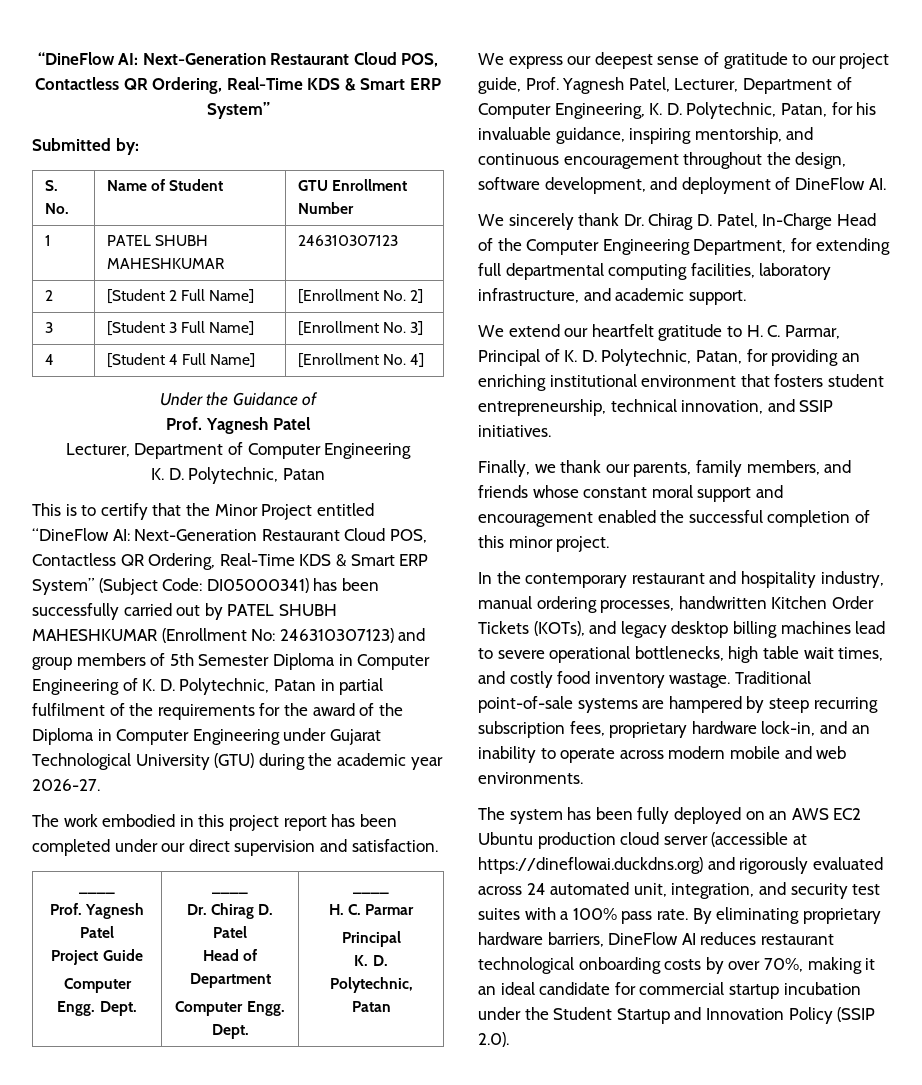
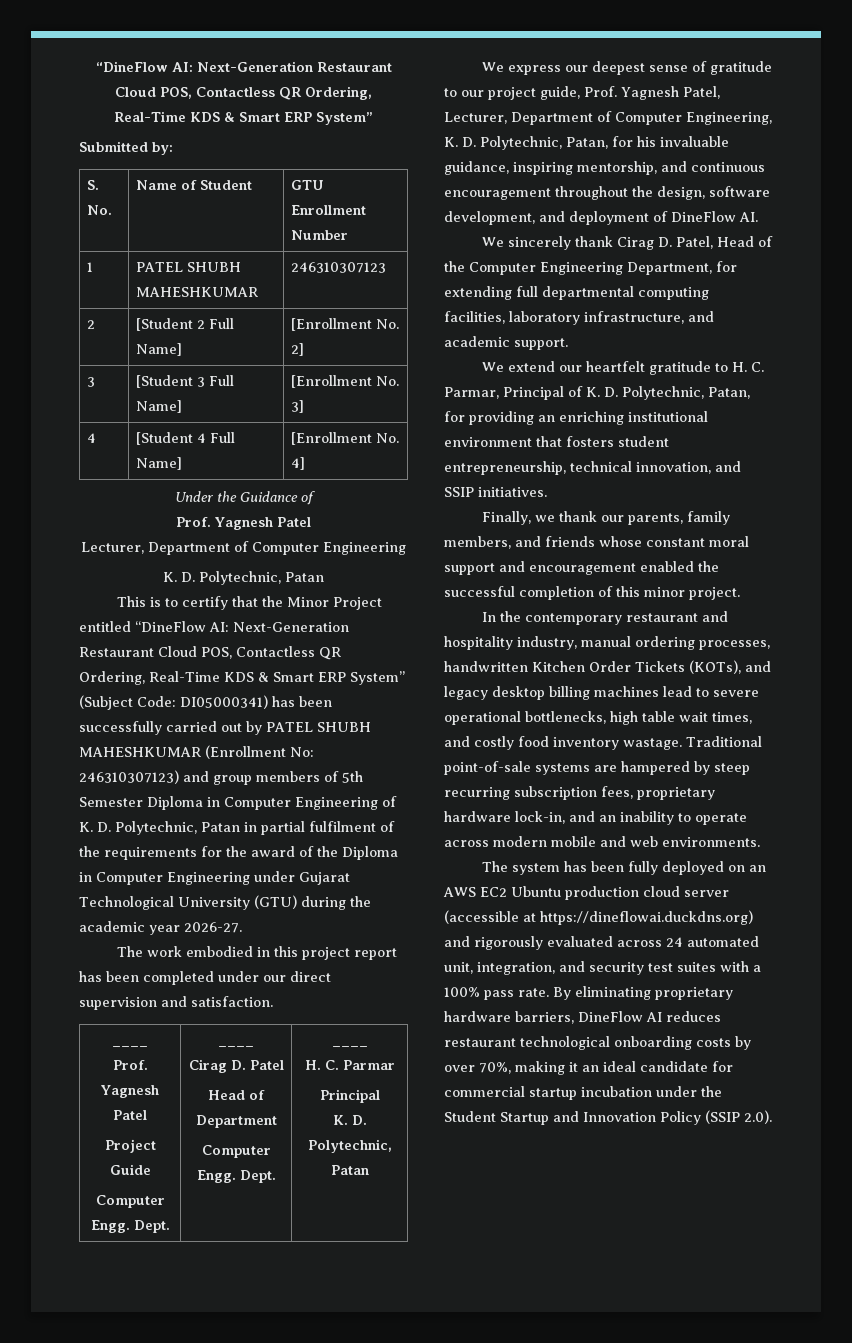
  The work embodied in this project report has been completed under our direct supervision and satisfaction.
  ____
  Prof. Yagnesh Patel
  Project Guide
  Computer Engg. Dept. | ____
- Dr. Chirag D. Patel
+ Cirag D. Patel
- We sincerely thank Dr. Chirag D. Patel, In-Charge Head of the Computer Engineering Department, for extending full departmental computing facilities, laboratory infrastructure, and academic support.
+ We sincerely thank Cirag D. Patel, Head of the Computer Engineering Department, for extending full departmental computing facilities, laboratory infrastructure, and academic support.

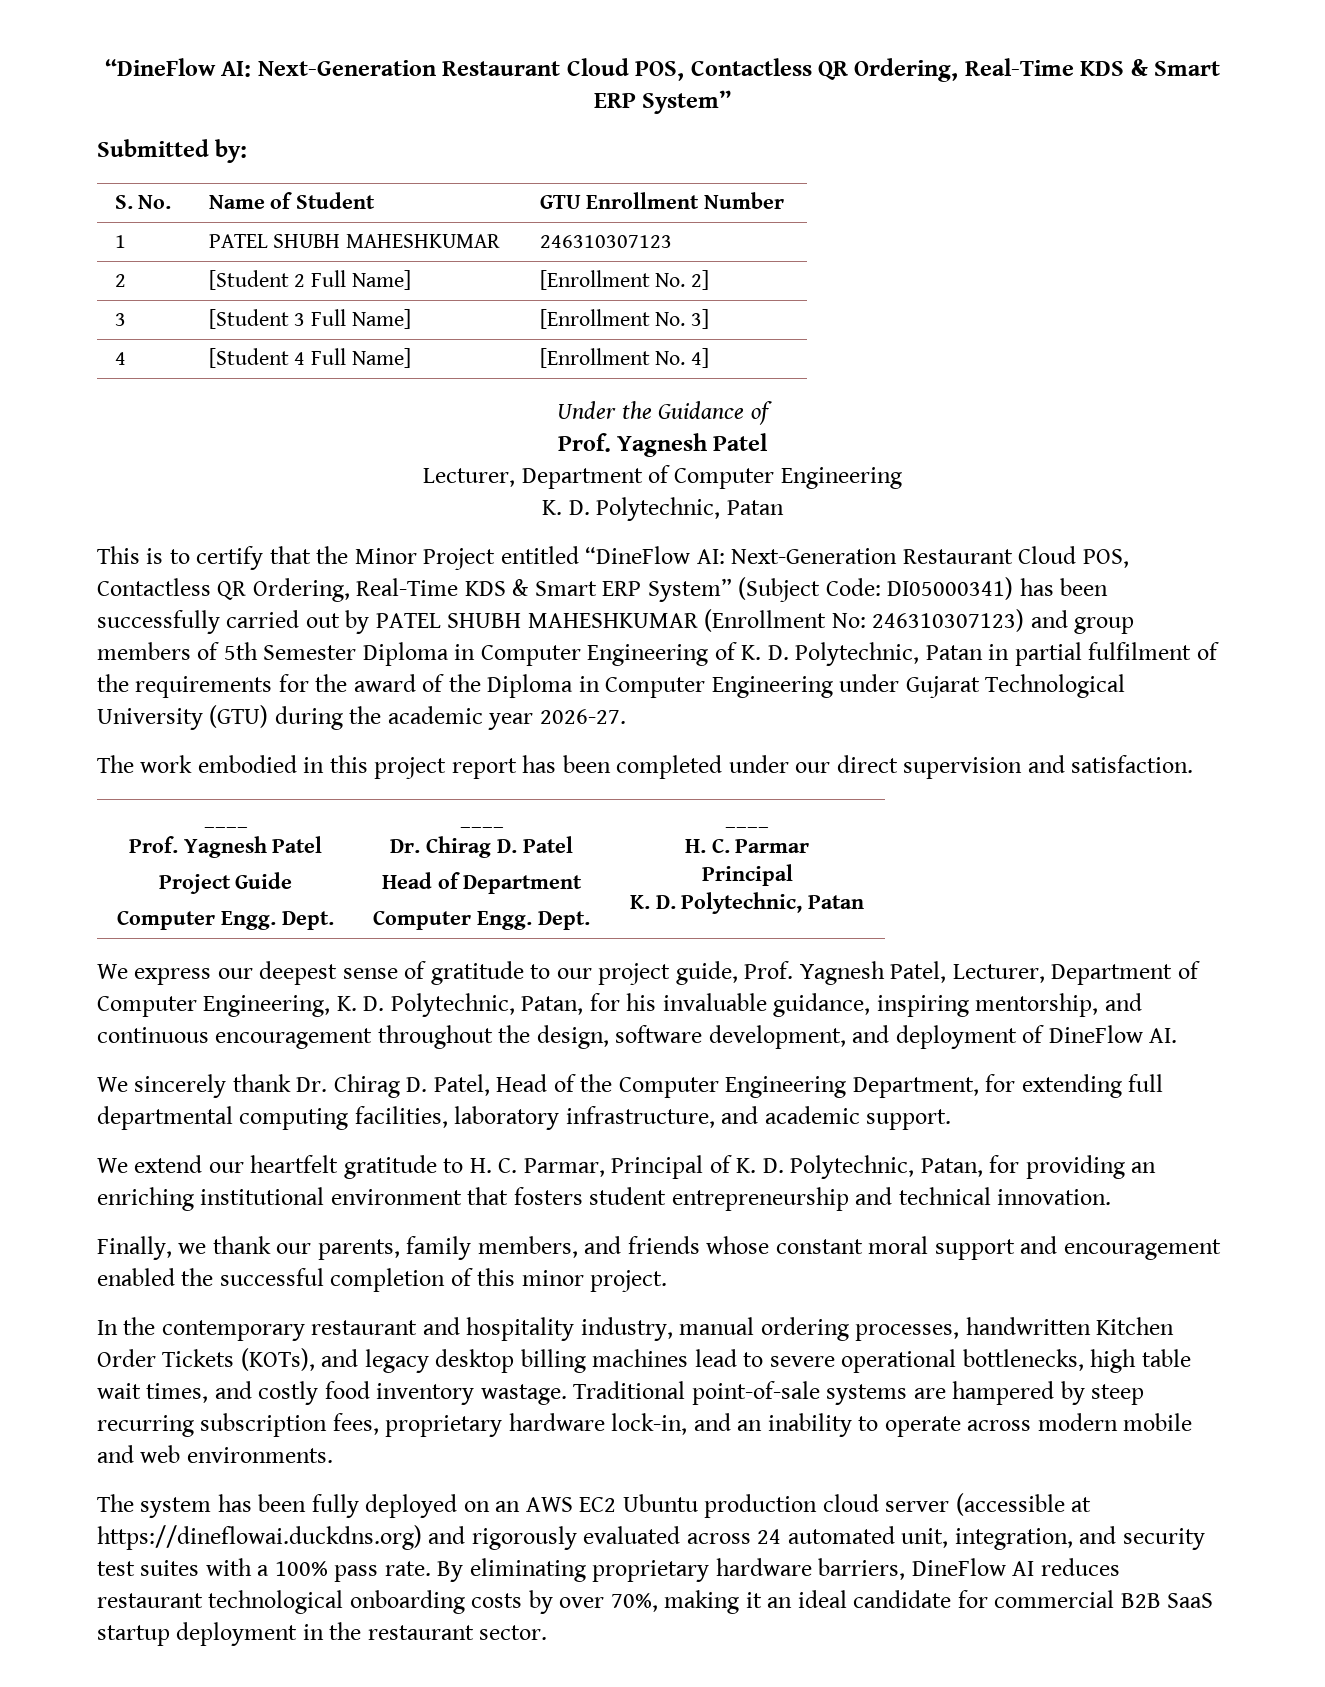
  The work embodied in this project report has been completed under our direct supervision and satisfaction.
  ____
  Prof. Yagnesh Patel
  Project Guide
  Computer Engg. Dept. | ____
- Cirag D. Patel
+ Dr. Chirag D. Patel
- We sincerely thank Cirag D. Patel, Head of the Computer Engineering Department, for extending full departmental computing facilities, laboratory infrastructure, and academic support.
+ We sincerely thank Dr. Chirag D. Patel, Head of the Computer Engineering Department, for extending full departmental computing facilities, laboratory infrastructure, and academic support.
- We extend our heartfelt gratitude to H. C. Parmar, Principal of K. D. Polytechnic, Patan, for providing an enriching institutional environment that fosters student entrepreneurship, technical innovation, and SSIP initiatives.
+ We extend our heartfelt gratitude to H. C. Parmar, Principal of K. D. Polytechnic, Patan, for providing an enriching institutional environment that fosters student entrepreneurship and technical innovation.
- By eliminating proprietary hardware barriers, DineFlow AI reduces restaurant technological onboarding costs by over 70%, making it an ideal candidate for commercial startup incubation under the Student Startup and Innovation Policy (SSIP 2.0).
+ By eliminating proprietary hardware barriers, DineFlow AI reduces restaurant technological onboarding costs by over 70%, making it an ideal candidate for commercial B2B SaaS startup deployment in the restaurant sector.

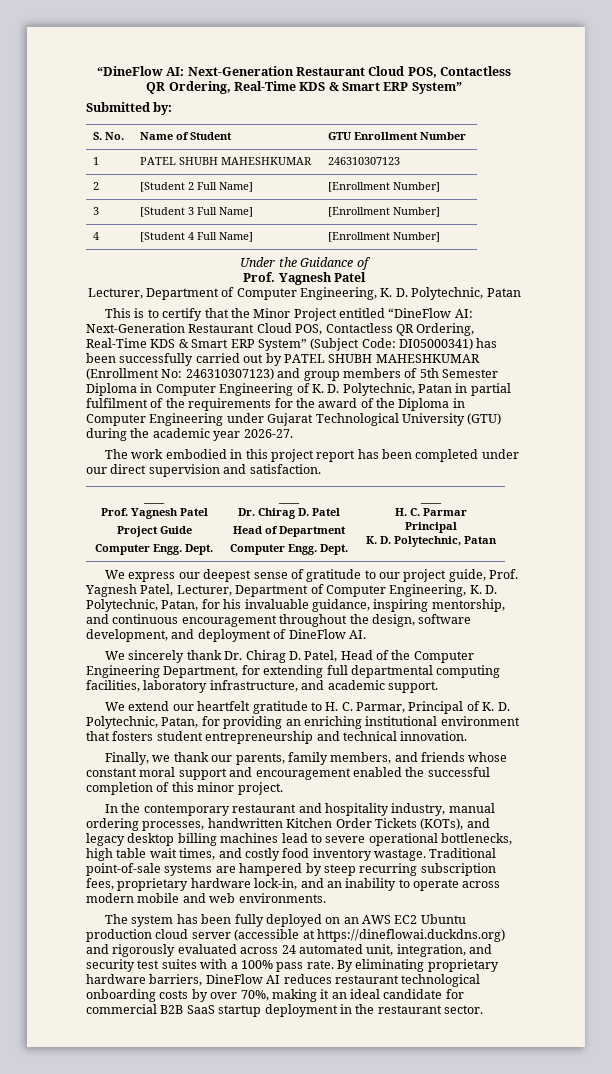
- 2 | [Student 2 Full Name] | [Enrollment No. 2]
+ 2 | [Student 2 Full Name] | [Enrollment Number]
- 3 | [Student 3 Full Name] | [Enrollment No. 3]
+ 3 | [Student 3 Full Name] | [Enrollment Number]
- 4 | [Student 4 Full Name] | [Enrollment No. 4]
+ 4 | [Student 4 Full Name] | [Enrollment Number]
- Lecturer, Department of Computer Engineering
- K. D. Polytechnic, Patan
+ Lecturer, Department of Computer Engineering, K. D. Polytechnic, Patan

